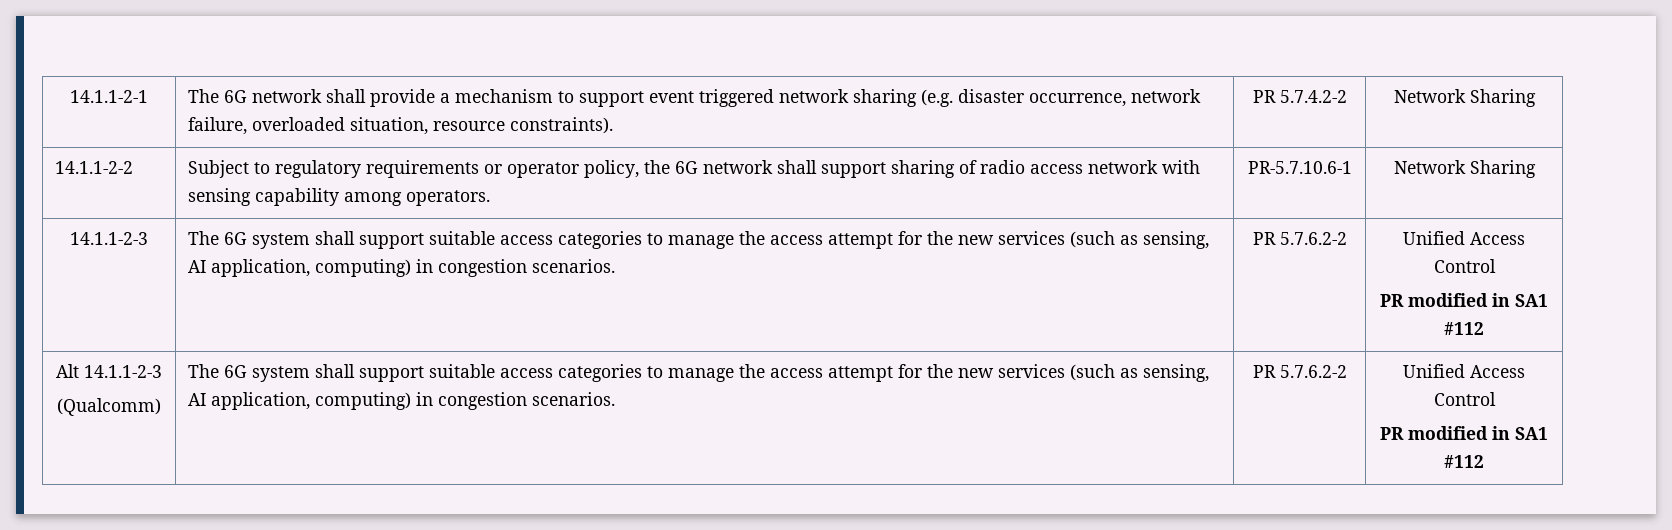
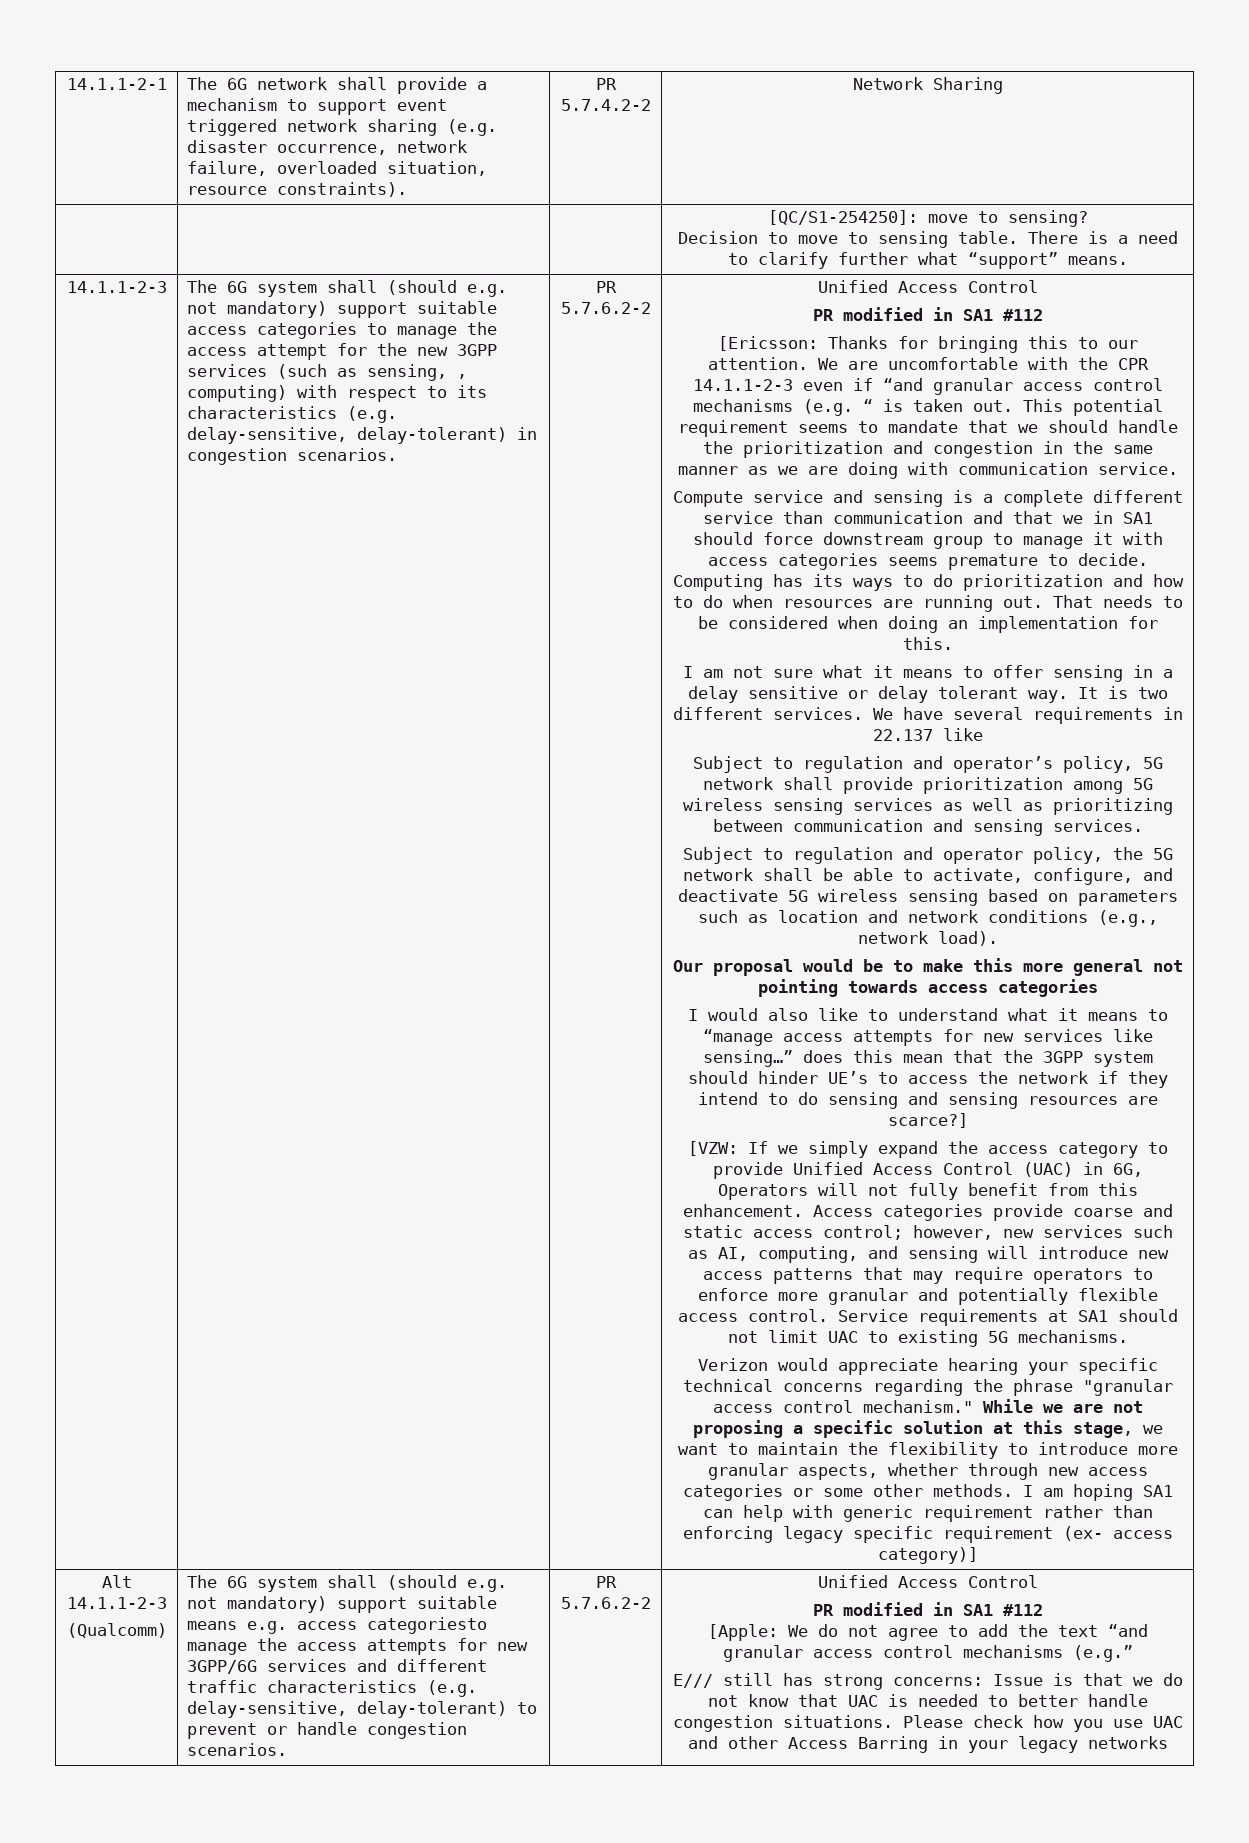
- 14.1.1-2-2 | Subject to regulatory requirements or operator policy, the 6G network shall support sharing of radio access network with sensing capability among operators. | PR-5.7.10.6-1 | Network Sharing
+ | | | [QC/S1-254250]: move to sensing?
+ Decision to move to sensing table. There is a need to clarify further what “support” means.
- 14.1.1-2-3 | The 6G system shall support suitable access categories to manage the access attempt for the new services (such as sensing, AI application, computing) in congestion scenarios.
+ 14.1.1-2-3 | The 6G system shall (should e.g. not mandatory) support suitable access categories to manage the access attempt for the new 3GPP services (such as sensing, , computing) with respect to its characteristics (e.g. delay-sensitive, delay-tolerant) in congestion scenarios.
+ [Ericsson: Thanks for bringing this to our attention. We are uncomfortable with the CPR 14.1.1-2-3 even if “and granular access control mechanisms (e.g. “ is taken out. This potential requirement seems to mandate that we should handle the prioritization and congestion in the same manner as we are doing with communication service.
+ Compute service and sensing is a complete different service than communication and that we in SA1 should force downstream group to manage it with access categories seems premature to decide. Computing has its ways to do prioritization and how to do when resources are running out. That needs to be considered when doing an implementation for this.
+ I am not sure what it means to offer sensing in a delay sensitive or delay tolerant way. It is two different services. We have several requirements in 22.137 like
+ Subject to regulation and operator’s policy, 5G network shall provide prioritization among 5G wireless sensing services as well as prioritizing between communication and sensing services.
+ Subject to regulation and operator policy, the 5G network shall be able to activate, configure, and deactivate 5G wireless sensing based on parameters such as location and network conditions (e.g., network load).
+ Our proposal would be to make this more general not pointing towards access categories
+ I would also like to understand what it means to “manage access attempts for new services like sensing…” does this mean that the 3GPP system should hinder UE’s to access the network if they intend to do sensing and sensing resources are scarce?]
+ [VZW: If we simply expand the access category to provide Unified Access Control (UAC) in 6G, Operators will not fully benefit from this enhancement. Access categories provide coarse and static access control; however, new services such as AI, computing, and sensing will introduce new access patterns that may require operators to enforce more granular and potentially flexible access control. Service requirements at SA1 should not limit UAC to existing 5G mechanisms.
+ Verizon would appreciate hearing your specific technical concerns regarding the phrase "granular access control mechanism." While we are not proposing a specific solution at this stage, we want to maintain the flexibility to introduce more granular aspects, whether through new access categories or some other methods. I am hoping SA1 can help with generic requirement rather than enforcing legacy specific requirement (ex- access category)]
- (Qualcomm) | The 6G system shall support suitable access categories to manage the access attempt for the new services (such as sensing, AI application, computing) in congestion scenarios.
+ (Qualcomm) | The 6G system shall (should e.g. not mandatory) support suitable means e.g. access categoriesto manage the access attempts for new 3GPP/6G services and different traffic characteristics (e.g. delay-sensitive, delay-tolerant) to prevent or handle congestion scenarios.
+ [Apple: We do not agree to add the text “and granular access control mechanisms (e.g.”
+ E/// still has strong concerns: Issue is that we do not know that UAC is needed to better handle congestion situations. Please check how you use UAC and other Access Barring in your legacy networks

